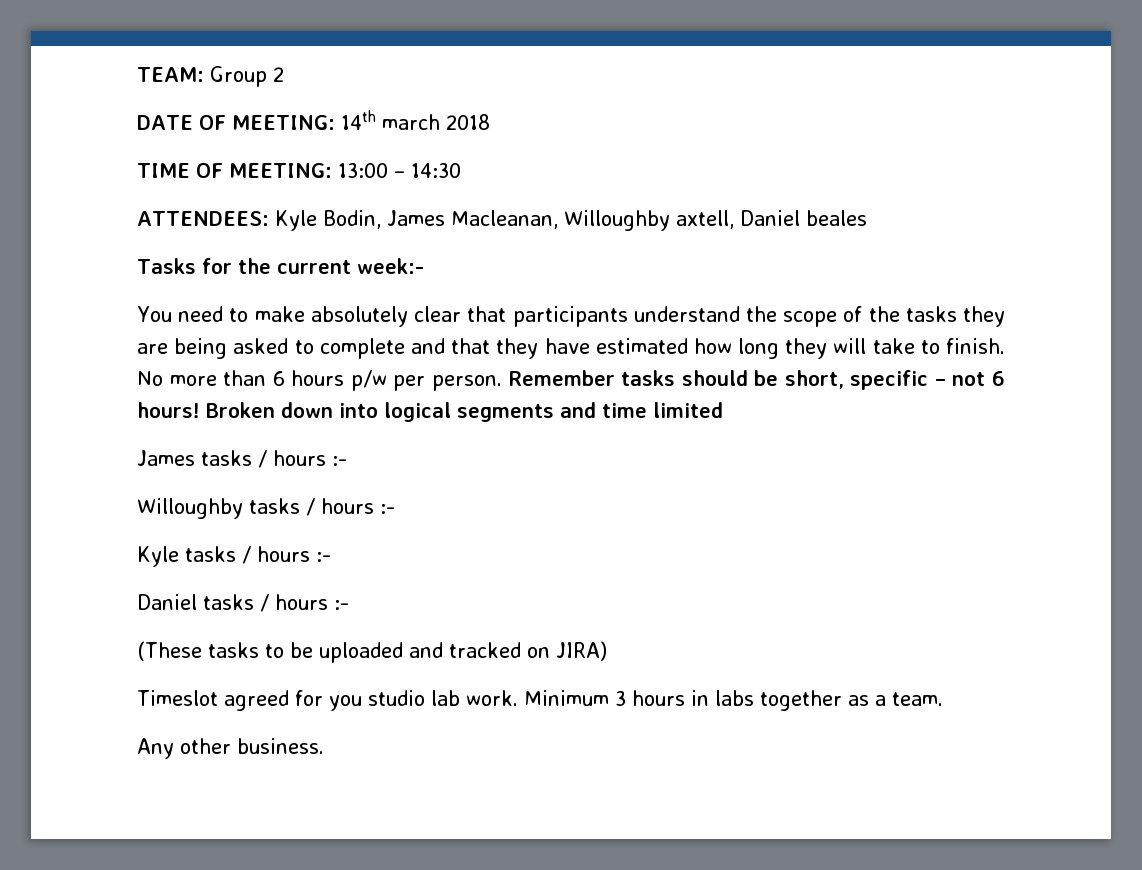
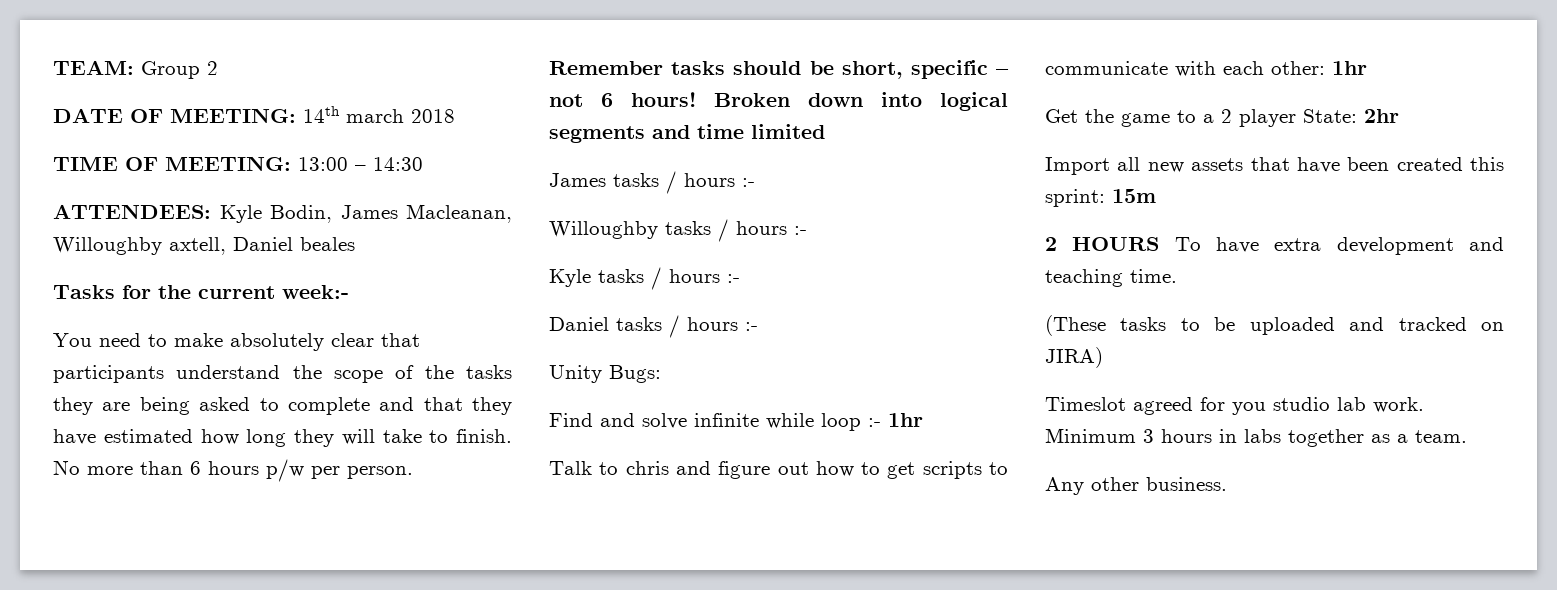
+ Unity Bugs:
+ Find and solve infinite while loop :- 1hr
+ Talk to chris and figure out how to get scripts to communicate with each other: 1hr
+ Get the game to a 2 player State: 2hr
+ Import all new assets that have been created this sprint: 15m
+ 2 HOURS To have extra development and teaching time.

